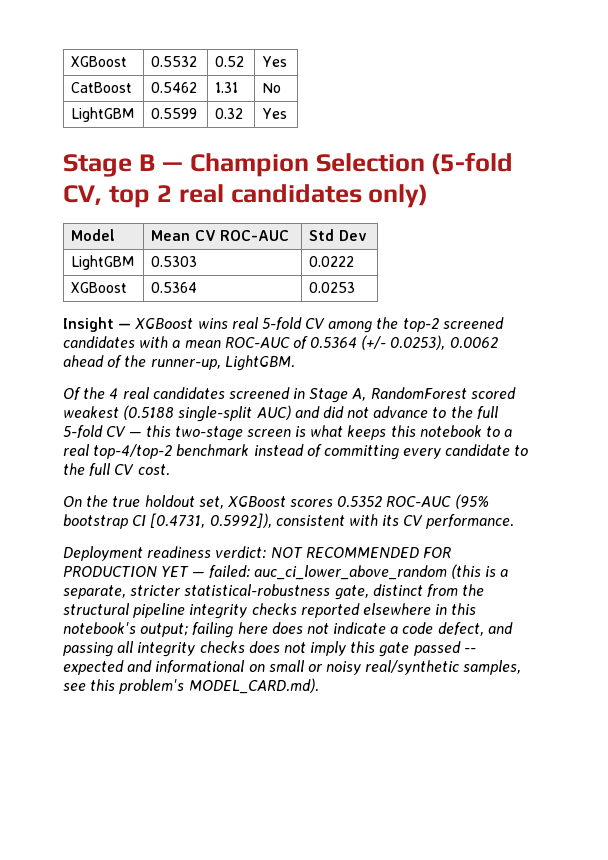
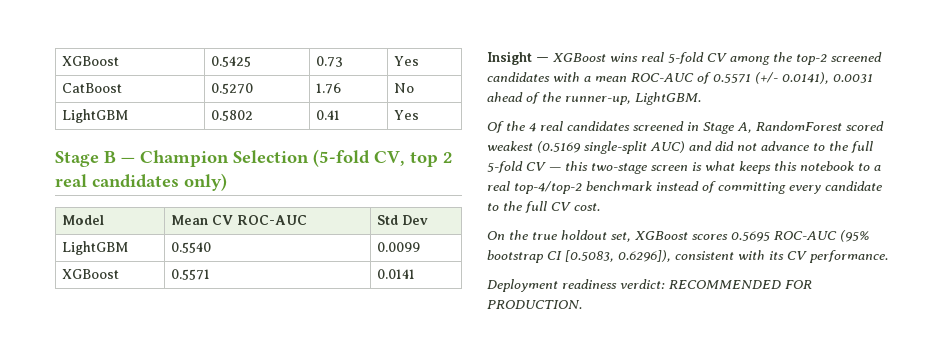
- XGBoost | 0.5532 | 0.52 | Yes
+ XGBoost | 0.5425 | 0.73 | Yes
- CatBoost | 0.5462 | 1.31 | No
+ CatBoost | 0.5270 | 1.76 | No
- LightGBM | 0.5599 | 0.32 | Yes
+ LightGBM | 0.5802 | 0.41 | Yes
- LightGBM | 0.5303 | 0.0222
- XGBoost | 0.5364 | 0.0253
+ LightGBM | 0.5540 | 0.0099
+ XGBoost | 0.5571 | 0.0141
- Insight — XGBoost wins real 5-fold CV among the top-2 screened candidates with a mean ROC-AUC of 0.5364 (+/- 0.0253), 0.0062 ahead of the runner-up, LightGBM.
+ Insight — XGBoost wins real 5-fold CV among the top-2 screened candidates with a mean ROC-AUC of 0.5571 (+/- 0.0141), 0.0031 ahead of the runner-up, LightGBM.
- Of the 4 real candidates screened in Stage A, RandomForest scored weakest (0.5188 single-split AUC) and did not advance to the full 5-fold CV — this two-stage screen is what keeps this notebook to a real top-4/top-2 benchmark instead of committing every candidate to the full CV cost.
+ Of the 4 real candidates screened in Stage A, RandomForest scored weakest (0.5169 single-split AUC) and did not advance to the full 5-fold CV — this two-stage screen is what keeps this notebook to a real top-4/top-2 benchmark instead of committing every candidate to the full CV cost.
- On the true holdout set, XGBoost scores 0.5352 ROC-AUC (95% bootstrap CI [0.4731, 0.5992]), consistent with its CV performance.
+ On the true holdout set, XGBoost scores 0.5695 ROC-AUC (95% bootstrap CI [0.5083, 0.6296]), consistent with its CV performance.
- Deployment readiness verdict: NOT RECOMMENDED FOR PRODUCTION YET — failed: auc_ci_lower_above_random (this is a separate, stricter statistical-robustness gate, distinct from the structural pipeline integrity checks reported elsewhere in this notebook's output; failing here does not indicate a code defect, and passing all integrity checks does not imply this gate passed -- expected and informational on small or noisy real/synthetic samples, see this problem's MODEL_CARD.md).
+ Deployment readiness verdict: RECOMMENDED FOR PRODUCTION.

